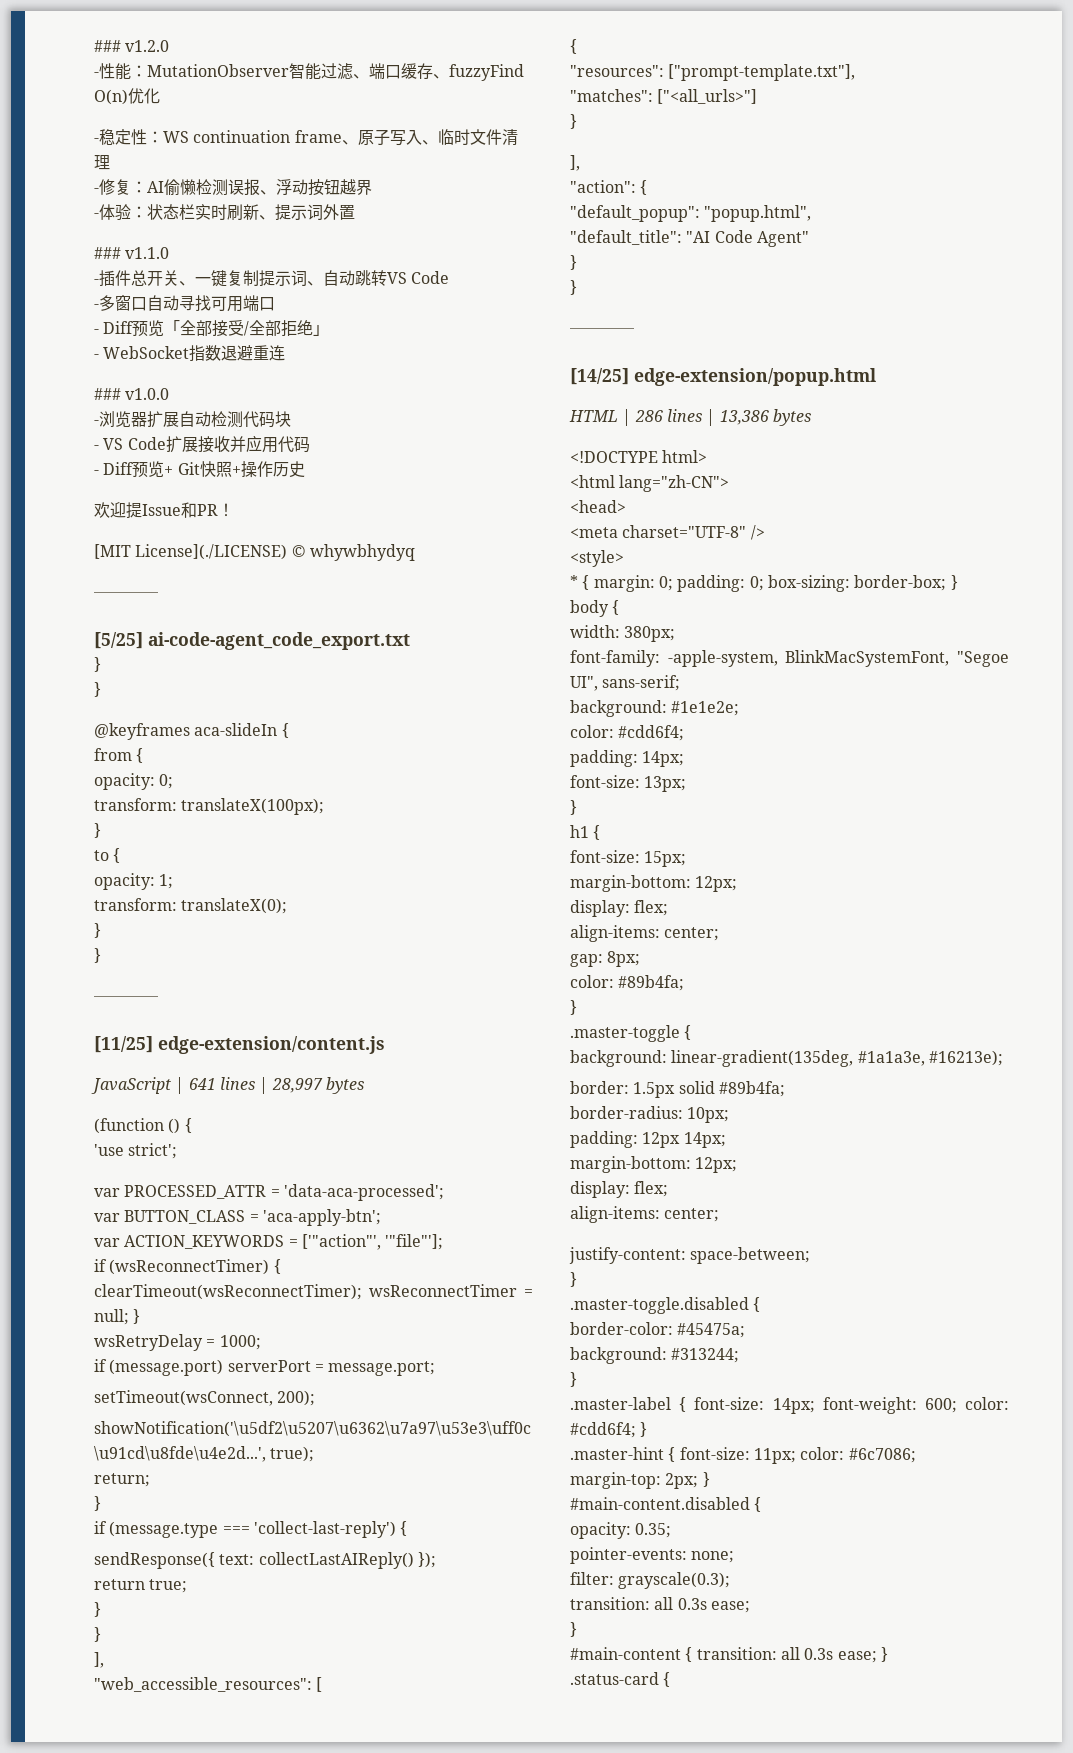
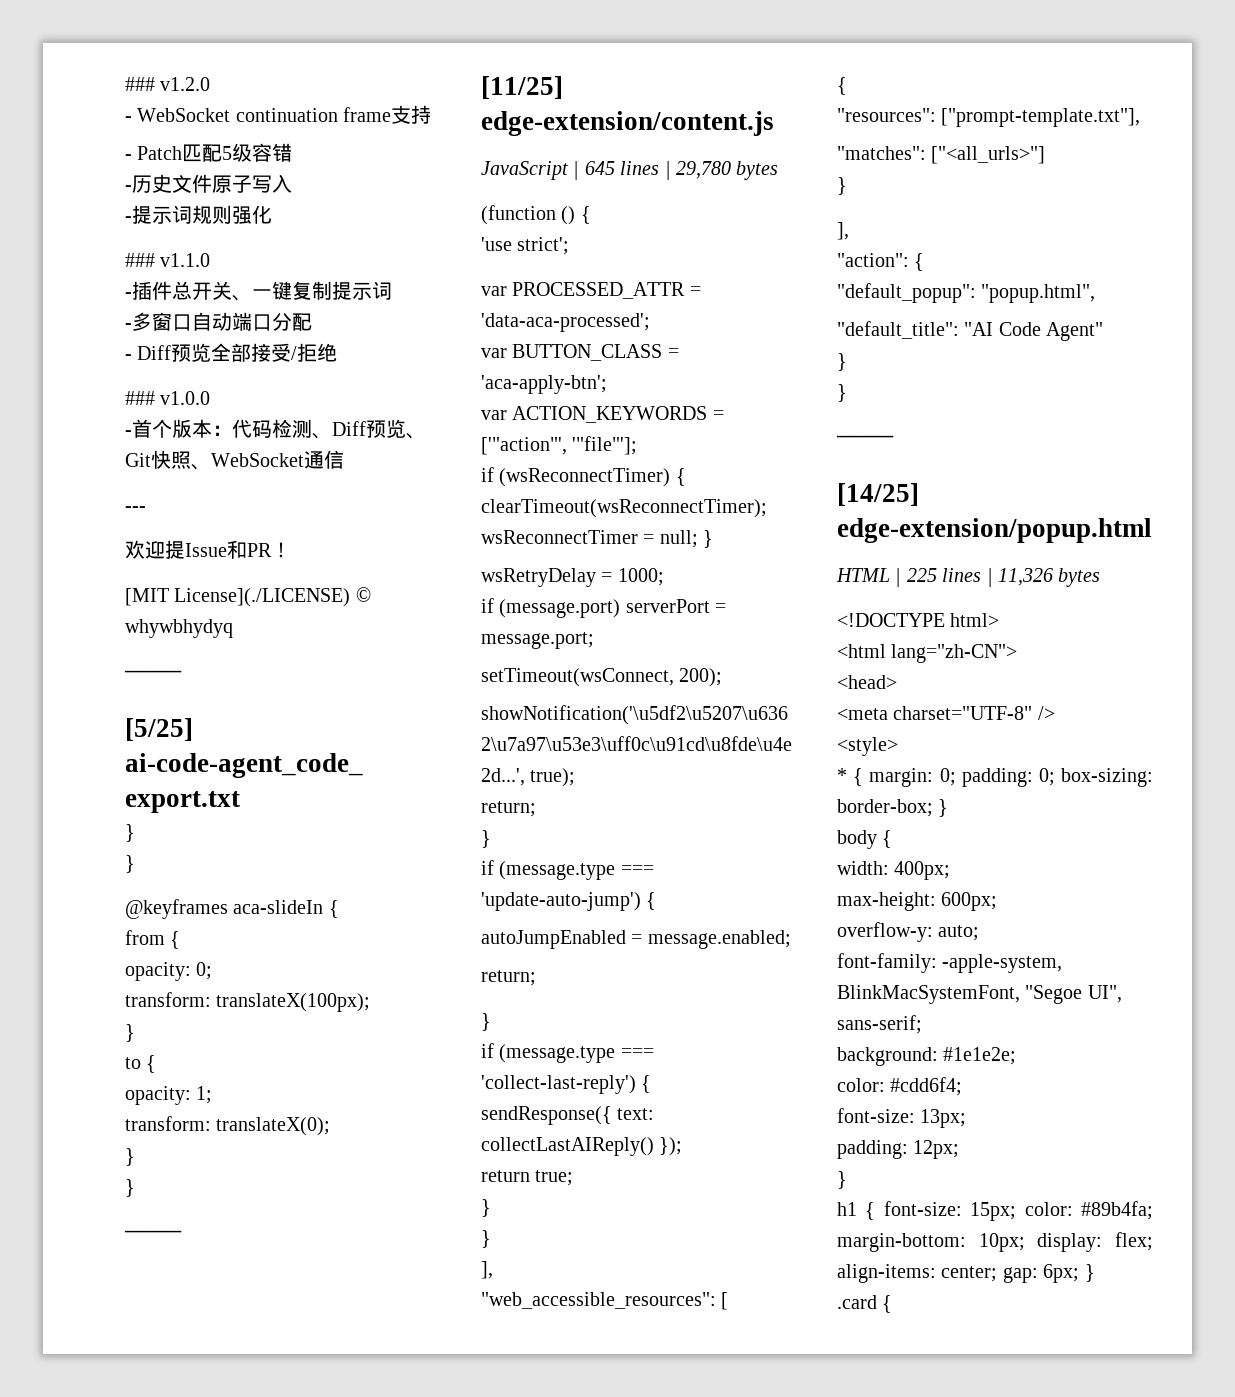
- -性能：MutationObserver智能过滤、端口缓存、fuzzyFind O(n)优化
- -稳定性：WS continuation frame、原子写入、临时文件清理
- -修复：AI偷懒检测误报、浮动按钮越界
- -体验：状态栏实时刷新、提示词外置
+ - WebSocket continuation frame支持
+ - Patch匹配5级容错
+ -历史文件原子写入
+ -提示词规则强化
- -插件总开关、一键复制提示词、自动跳转VS Code
+ -插件总开关、一键复制提示词
- -多窗口自动寻找可用端口
- - Diff预览「全部接受/全部拒绝」
- - WebSocket指数退避重连
+ -多窗口自动端口分配
+ - Diff预览全部接受/拒绝
  ### v1.0.0
- -浏览器扩展自动检测代码块
- - VS Code扩展接收并应用代码
- - Diff预览+ Git快照+操作历史
+ -首个版本：代码检测、Diff预览、Git快照、WebSocket通信
+ ---
- JavaScript | 641 lines | 28,997 bytes
+ JavaScript | 645 lines | 29,780 bytes
+ if (message.type === 'update-auto-jump') {
+ autoJumpEnabled = message.enabled;
+ return;
+ }
- HTML | 286 lines | 13,386 bytes
+ HTML | 225 lines | 11,326 bytes
- width: 380px;
+ width: 400px;
+ max-height: 600px;
+ overflow-y: auto;
- padding: 14px;
+ padding: 12px;
- h1 {
- font-size: 15px;
- margin-bottom: 12px;
- display: flex;
- align-items: center;
- gap: 8px;
- color: #89b4fa;
- }
- .master-toggle {
- background: linear-gradient(135deg, #1a1a3e, #16213e);
- border: 1.5px solid #89b4fa;
- border-radius: 10px;
- padding: 12px 14px;
- margin-bottom: 12px;
- display: flex;
- align-items: center;
- justify-content: space-between;
- }
- .master-toggle.disabled {
- border-color: #45475a;
- background: #313244;
- }
- .master-label { font-size: 14px; font-weight: 600; color: #cdd6f4; }
- .master-hint { font-size: 11px; color: #6c7086; margin-top: 2px; }
- #main-content.disabled {
- opacity: 0.35;
- pointer-events: none;
- filter: grayscale(0.3);
- transition: all 0.3s ease;
- }
- #main-content { transition: all 0.3s ease; }
- .status-card {
+ h1 { font-size: 15px; color: #89b4fa; margin-bottom: 10px; display: flex; align-items: center; gap: 6px; }
+ .card {

